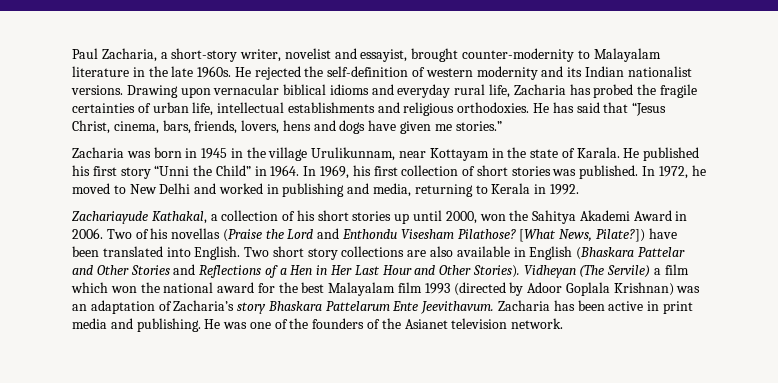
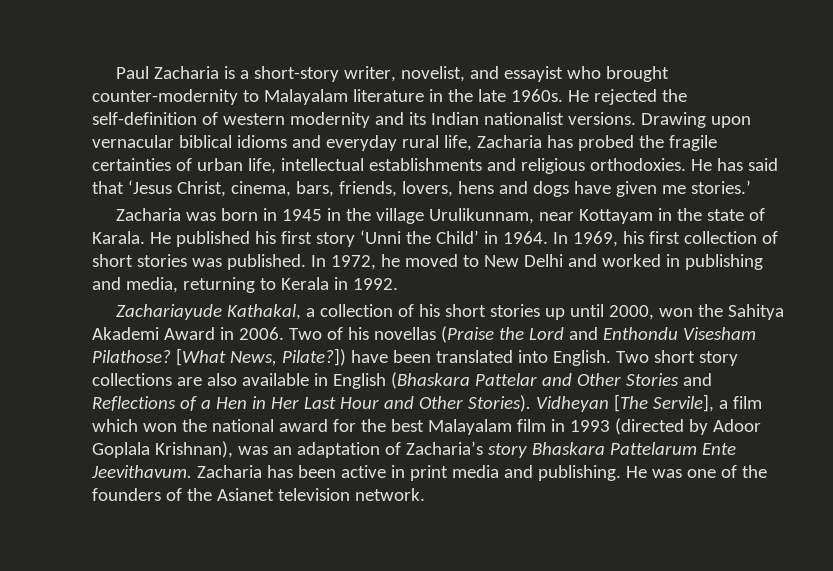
- Paul Zacharia, a short-story writer, novelist and essayist, brought counter-modernity to Malayalam literature in the late 1960s.
+ Paul Zacharia is a short-story writer, novelist, and essayist who brought counter-modernity to Malayalam literature in the late 1960s.
- He has said that “Jesus Christ, cinema, bars, friends, lovers, hens and dogs have given me stories.”
+ He has said that ‘Jesus Christ, cinema, bars, friends, lovers, hens and dogs have given me stories.’
- He published his first story “Unni the Child” in 1964.
+ He published his first story ‘Unni the Child’ in 1964.
- Vidheyan (The Servile) a film which won the national award for the best Malayalam film 1993 (directed by Adoor Goplala Krishnan) was an adaptation of Zacharia’s story Bhaskara Pattelarum Ente Jeevithavum.
+ Vidheyan [The Servile], a film which won the national award for the best Malayalam film in 1993 (directed by Adoor Goplala Krishnan), was an adaptation of Zacharia’s story Bhaskara Pattelarum Ente Jeevithavum.

